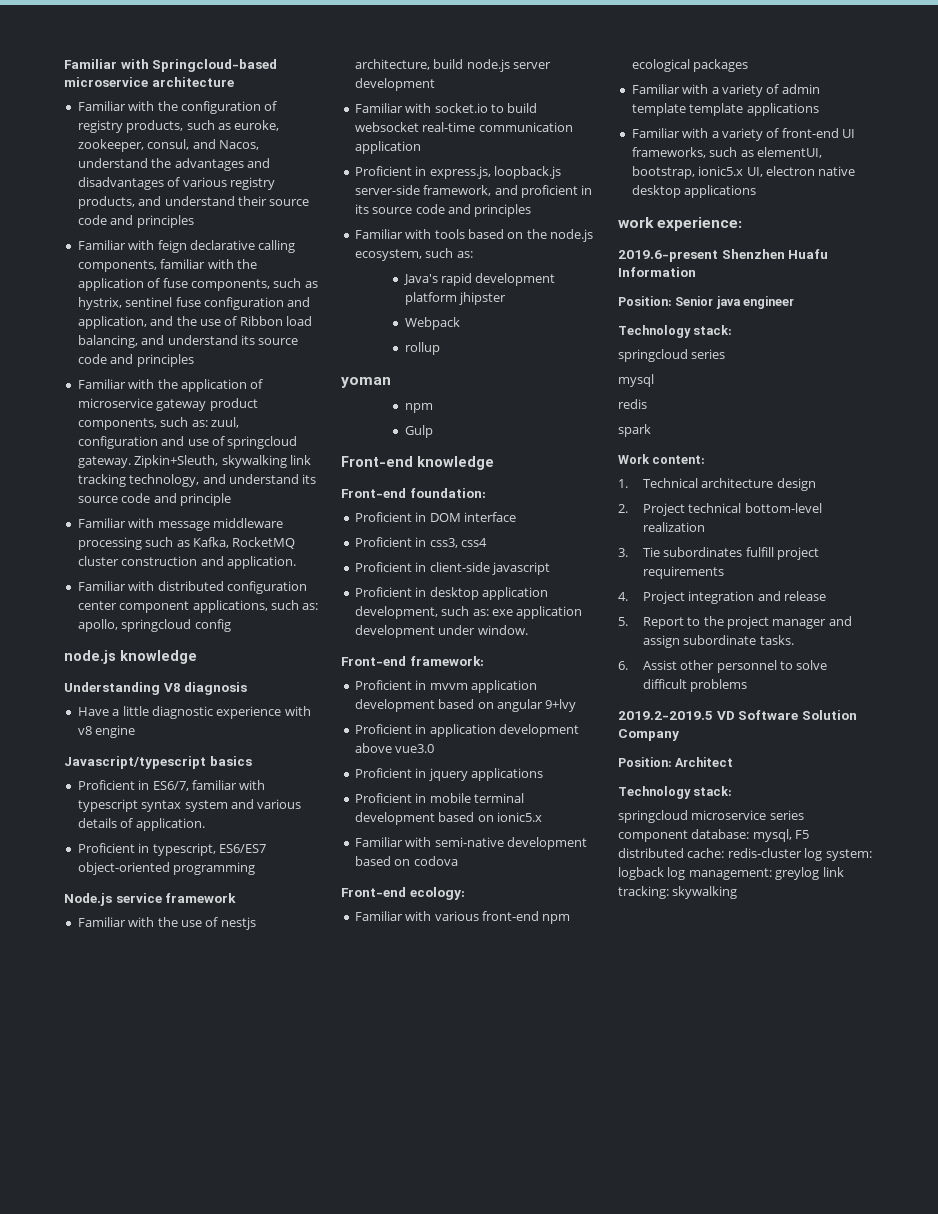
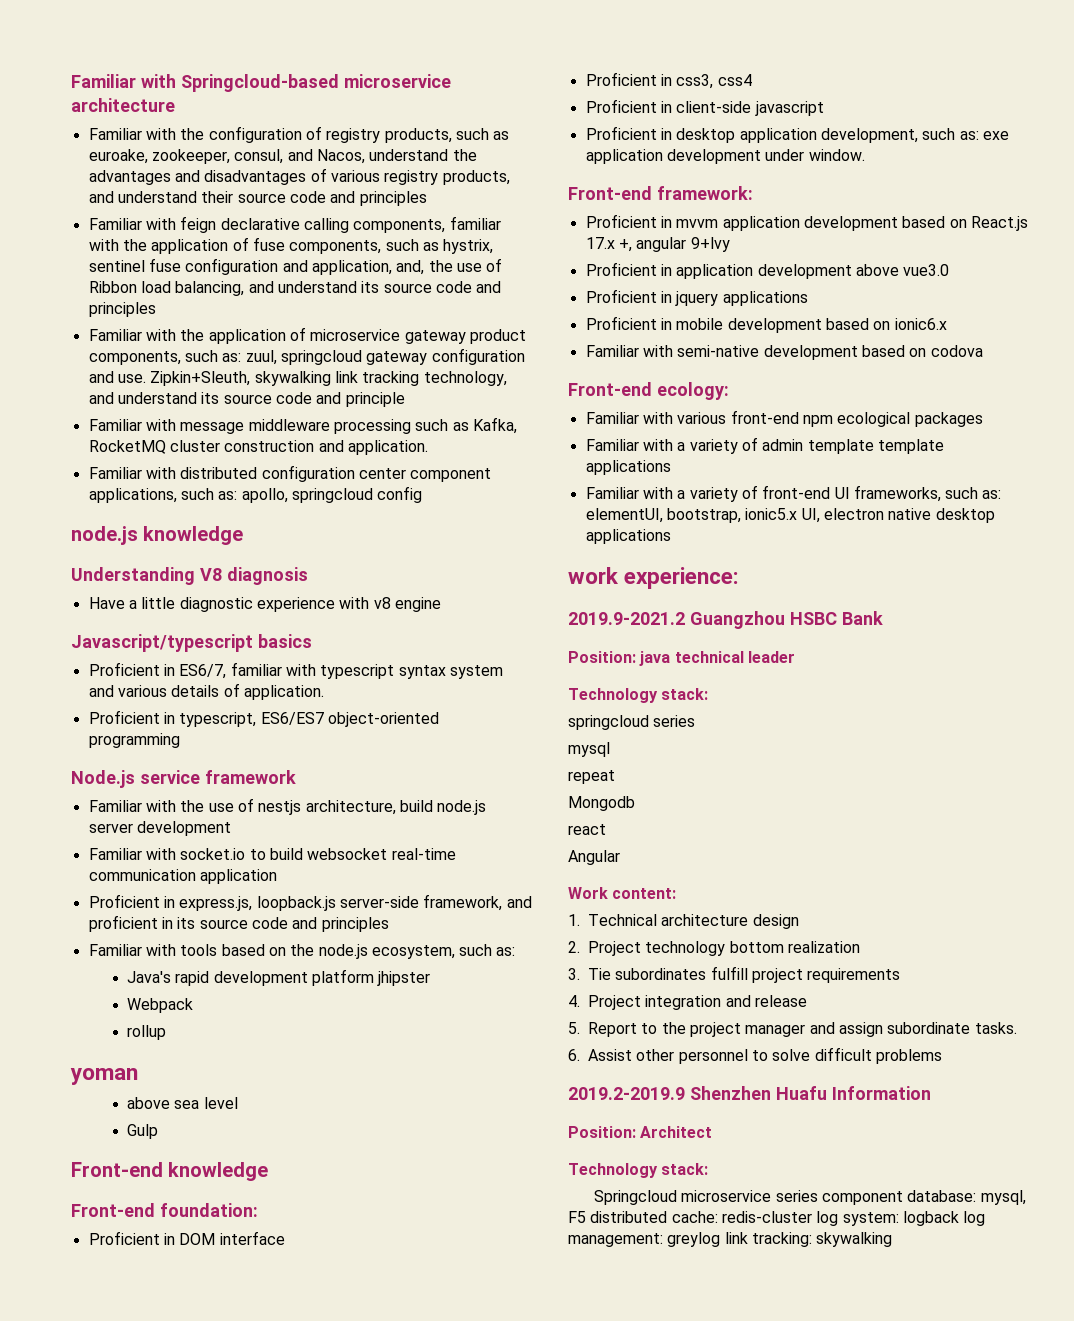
- Familiar with the configuration of registry products, such as euroke, zookeeper, consul, and Nacos, understand the advantages and disadvantages of various registry products, and understand their source code and principles
+ Familiar with the configuration of registry products, such as euroake, zookeeper, consul, and Nacos, understand the advantages and disadvantages of various registry products, and understand their source code and principles
- Familiar with feign declarative calling components, familiar with the application of fuse components, such as hystrix, sentinel fuse configuration and application, and the use of Ribbon load balancing, and understand its source code and principles
+ Familiar with feign declarative calling components, familiar with the application of fuse components, such as hystrix, sentinel fuse configuration and application, and, the use of Ribbon load balancing, and understand its source code and principles
- Familiar with the application of microservice gateway product components, such as: zuul, configuration and use of springcloud gateway.
+ Familiar with the application of microservice gateway product components, such as: zuul, springcloud gateway configuration and use.
  yoman
- npm
+ above sea level
- Proficient in mvvm application development based on angular 9+lvy
+ Proficient in mvvm application development based on React.js 17.x +, angular 9+lvy
- Proficient in mobile terminal development based on ionic5.x
+ Proficient in mobile development based on ionic6.x
- Familiar with a variety of front-end UI frameworks, such as elementUI, bootstrap, ionic5.x UI, electron native desktop applications
+ Familiar with a variety of front-end UI frameworks, such as: elementUI, bootstrap, ionic5.x UI, electron native desktop applications
- 2019.6-present Shenzhen Huafu Information
- Position: Senior java engineer
+ 2019.9-2021.2 Guangzhou HSBC Bank
+ Position: java technical leader
- redis
- spark
+ repeat
+ Mongodb
+ react
+ Angular
- 2. Project technical bottom-level realization
+ 2. Project technology bottom realization
- 2019.2-2019.5 VD Software Solution Company
+ 2019.2-2019.9 Shenzhen Huafu Information
- springcloud microservice series component database: mysql, F5 distributed cache: redis-cluster log system: logback log management: greylog link tracking: skywalking
+ Springcloud microservice series component database: mysql, F5 distributed cache: redis-cluster log system: logback log management: greylog link tracking: skywalking

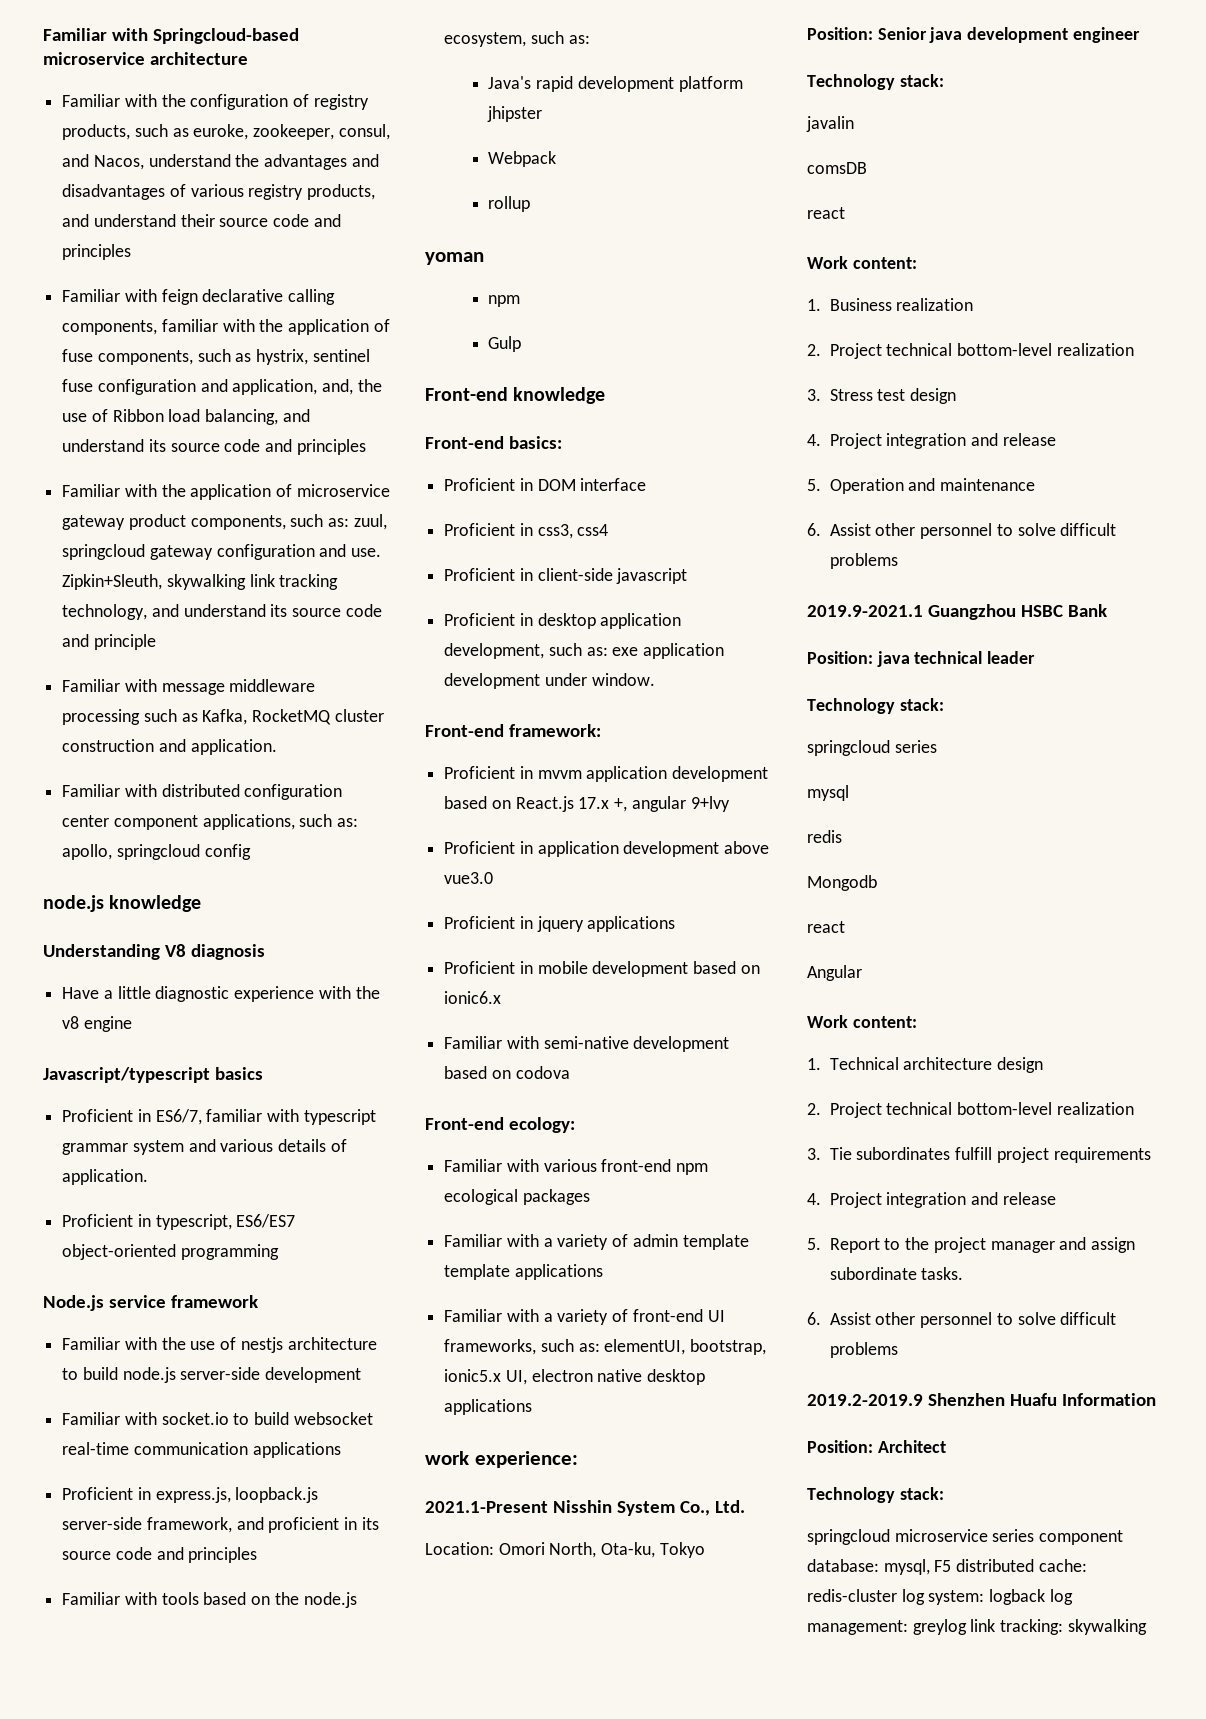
- Familiar with the configuration of registry products, such as euroake, zookeeper, consul, and Nacos, understand the advantages and disadvantages of various registry products, and understand their source code and principles
+ Familiar with the configuration of registry products, such as euroke, zookeeper, consul, and Nacos, understand the advantages and disadvantages of various registry products, and understand their source code and principles
- Have a little diagnostic experience with v8 engine
+ Have a little diagnostic experience with the v8 engine
- Proficient in ES6/7, familiar with typescript syntax system and various details of application.
+ Proficient in ES6/7, familiar with typescript grammar system and various details of application.
- Familiar with the use of nestjs architecture, build node.js server development
+ Familiar with the use of nestjs architecture to build node.js server-side development
- Familiar with socket.io to build websocket real-time communication application
+ Familiar with socket.io to build websocket real-time communication applications
  yoman
- above sea level
+ npm
- Front-end foundation:
+ Front-end basics:
- 2019.9-2021.2 Guangzhou HSBC Bank
+ 2021.1-Present Nisshin System Co., Ltd.
+ Location: Omori North, Ota-ku, Tokyo
+ Position: Senior java development engineer
+ Technology stack:
+ javalin
+ comsDB
+ react
+ Work content:
+ 1. Business realization
+ 2. Project technical bottom-level realization
+ 3. Stress test design
+ 4. Project integration and release
+ 5. Operation and maintenance
+ 6. Assist other personnel to solve difficult problems
+ 2019.9-2021.1 Guangzhou HSBC Bank
- repeat
+ redis
  1. Technical architecture design
- 2. Project technology bottom realization
+ 2. Project technical bottom-level realization
- Springcloud microservice series component database: mysql, F5 distributed cache: redis-cluster log system: logback log management: greylog link tracking: skywalking
+ springcloud microservice series component database: mysql, F5 distributed cache: redis-cluster log system: logback log management: greylog link tracking: skywalking

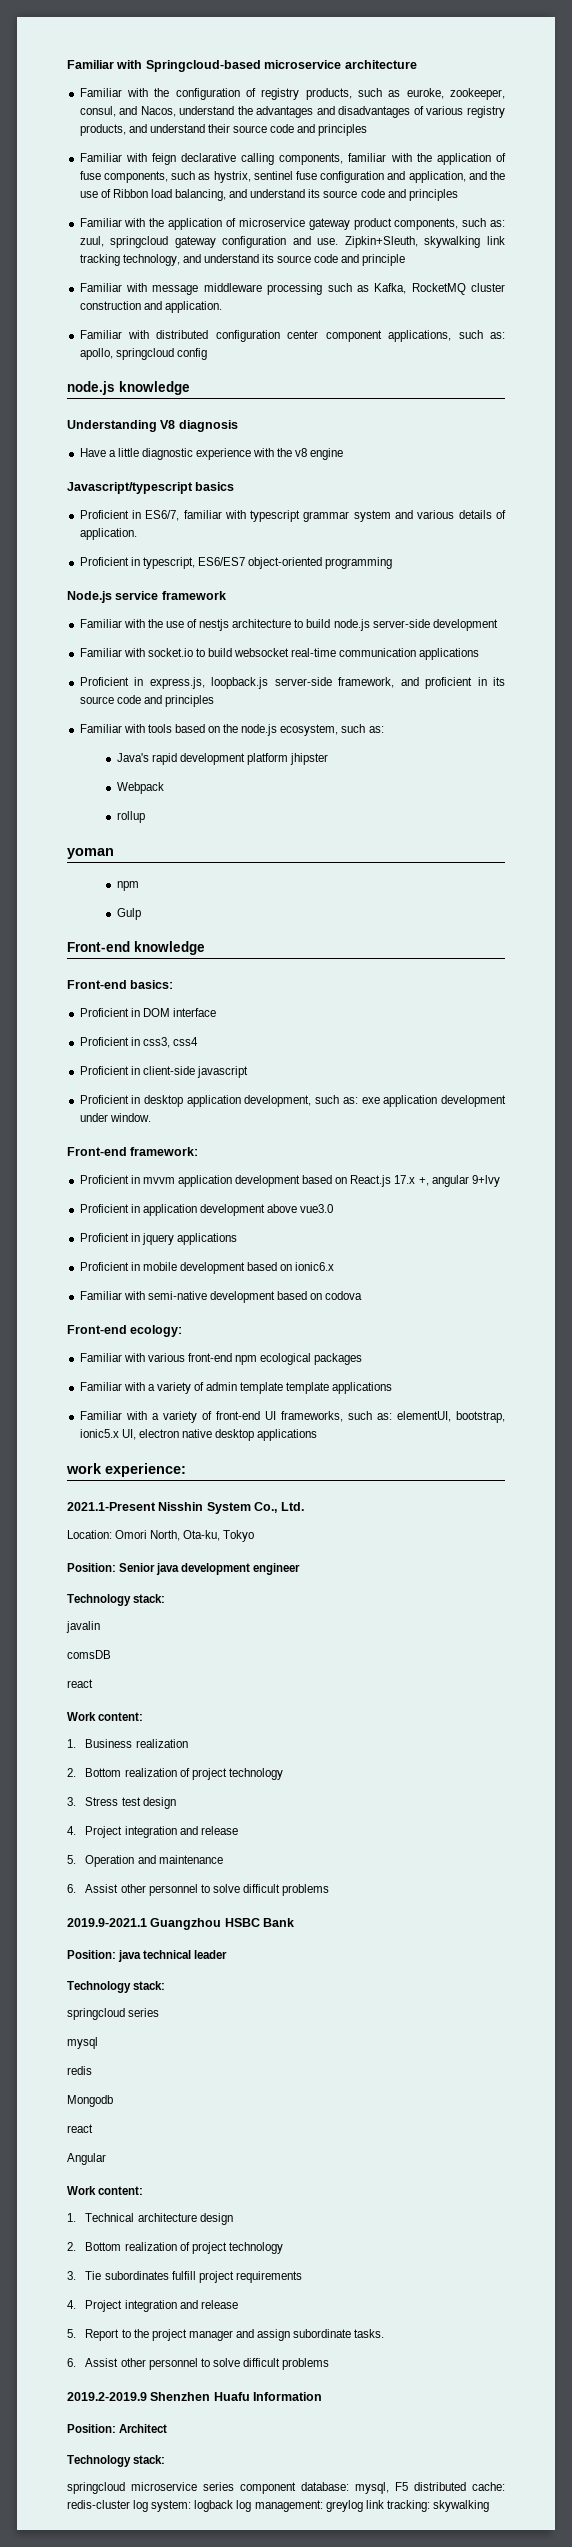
- Familiar with feign declarative calling components, familiar with the application of fuse components, such as hystrix, sentinel fuse configuration and application, and, the use of Ribbon load balancing, and understand its source code and principles
+ Familiar with feign declarative calling components, familiar with the application of fuse components, such as hystrix, sentinel fuse configuration and application, and the use of Ribbon load balancing, and understand its source code and principles
  1. Business realization
- 2. Project technical bottom-level realization
+ 2. Bottom realization of project technology
  1. Technical architecture design
- 2. Project technical bottom-level realization
+ 2. Bottom realization of project technology

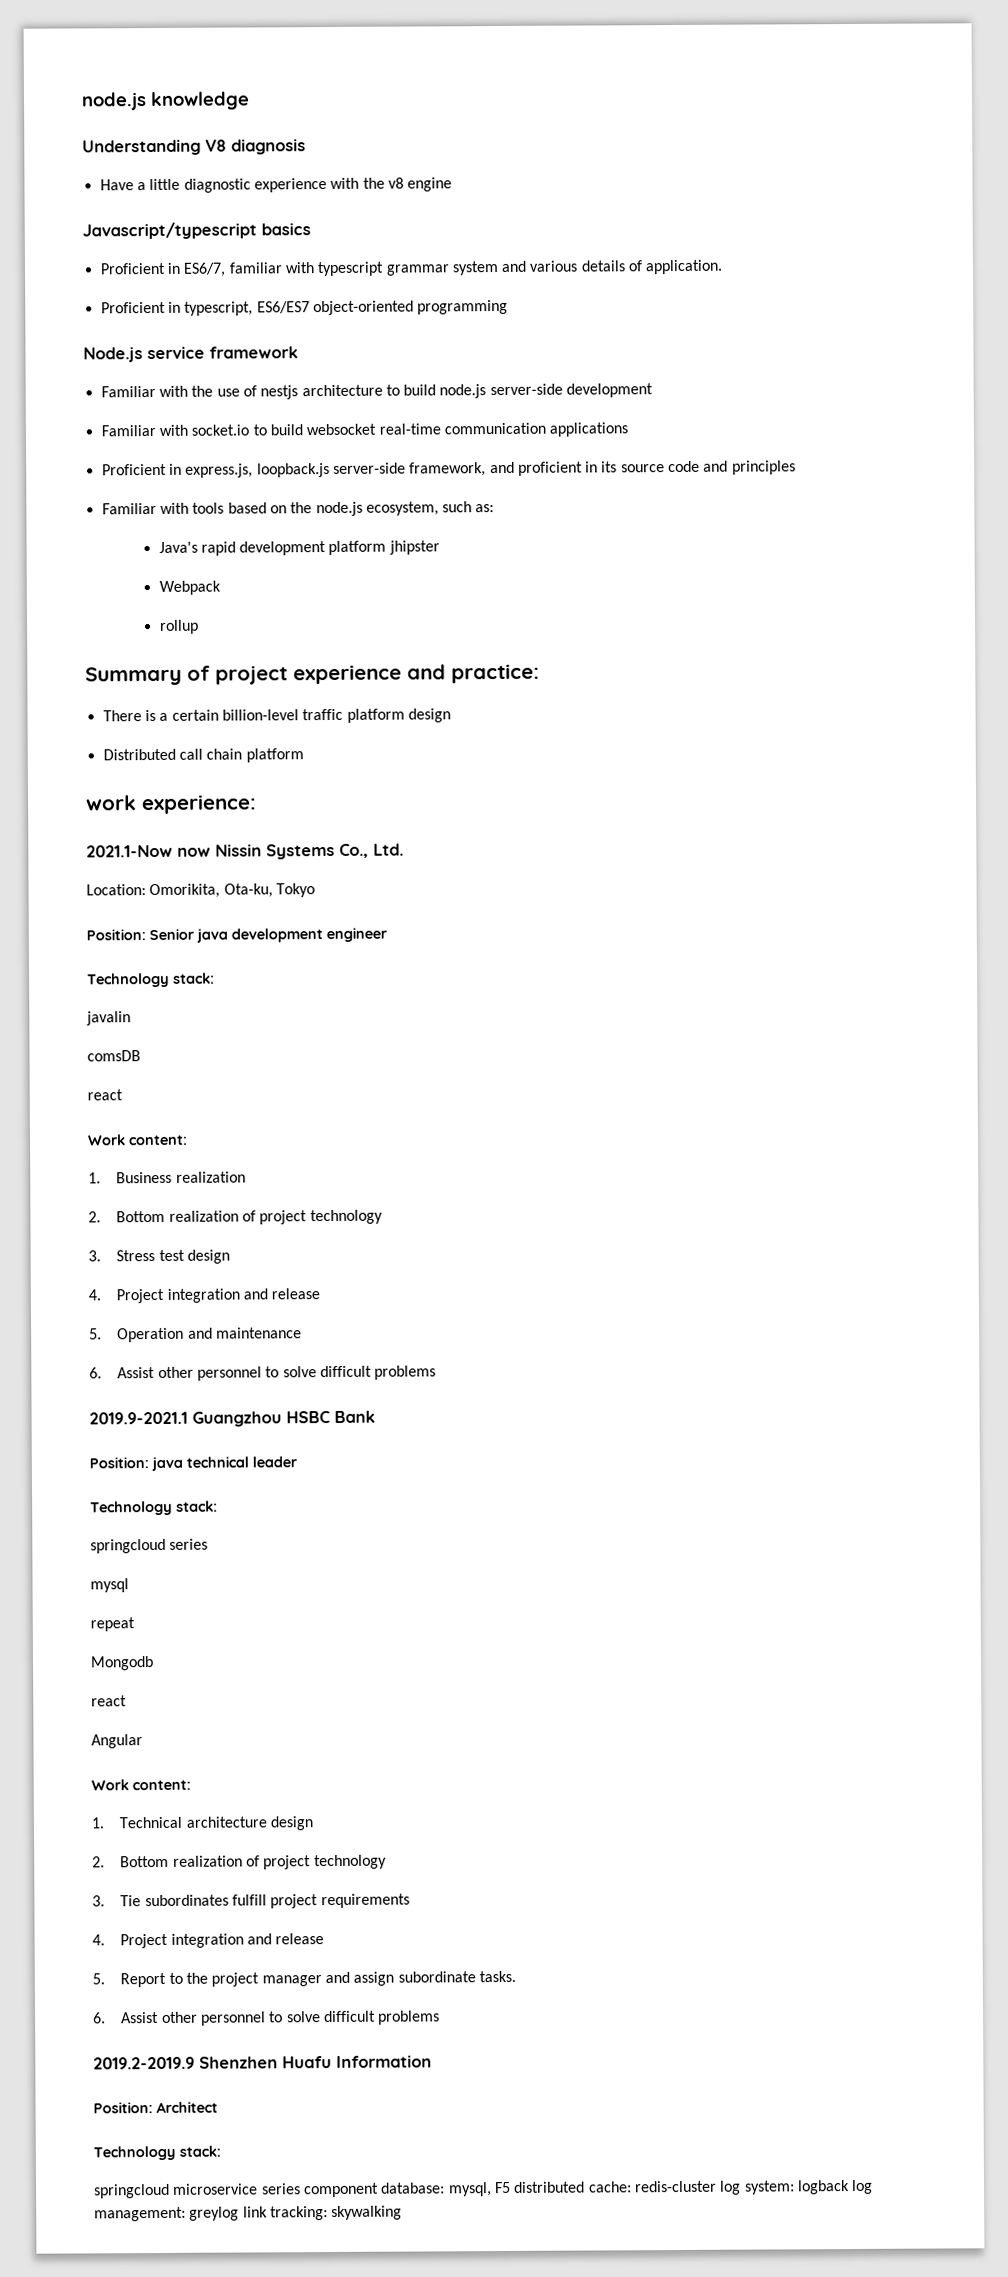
- Familiar with Springcloud-based microservice architecture
- Familiar with the configuration of registry products, such as euroke, zookeeper, consul, and Nacos, understand the advantages and disadvantages of various registry products, and understand their source code and principles
- Familiar with feign declarative calling components, familiar with the application of fuse components, such as hystrix, sentinel fuse configuration and application, and the use of Ribbon load balancing, and understand its source code and principles
- Familiar with the application of microservice gateway product components, such as: zuul, springcloud gateway configuration and use. Zipkin+Sleuth, skywalking link tracking technology, and understand its source code and principle
- Familiar with message middleware processing such as Kafka, RocketMQ cluster construction and application.
- Familiar with distributed configuration center component applications, such as: apollo, springcloud config
- yoman
- npm
- Gulp
- Front-end knowledge
- Front-end basics:
- Proficient in DOM interface
- Proficient in css3, css4
- Proficient in client-side javascript
- Proficient in desktop application development, such as: exe application development under window.
- Front-end framework:
- Proficient in mvvm application development based on React.js 17.x +, angular 9+lvy
- Proficient in application development above vue3.0
- Proficient in jquery applications
- Proficient in mobile development based on ionic6.x
- Familiar with semi-native development based on codova
- Front-end ecology:
- Familiar with various front-end npm ecological packages
- Familiar with a variety of admin template template applications
- Familiar with a variety of front-end UI frameworks, such as: elementUI, bootstrap, ionic5.x UI, electron native desktop applications
+ Summary of project experience and practice:
+ There is a certain billion-level traffic platform design
+ Distributed call chain platform
  work experience:
- 2021.1-Present Nisshin System Co., Ltd.
+ 2021.1-Now now Nissin Systems Co., Ltd.
- Location: Omori North, Ota-ku, Tokyo
+ Location: Omorikita, Ota-ku, Tokyo
- redis
+ repeat

